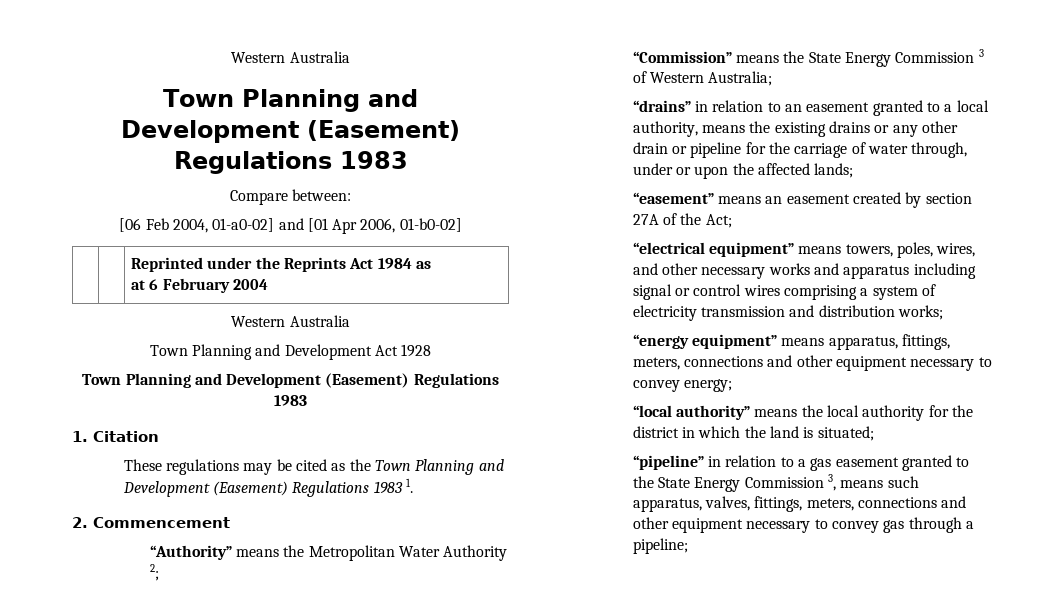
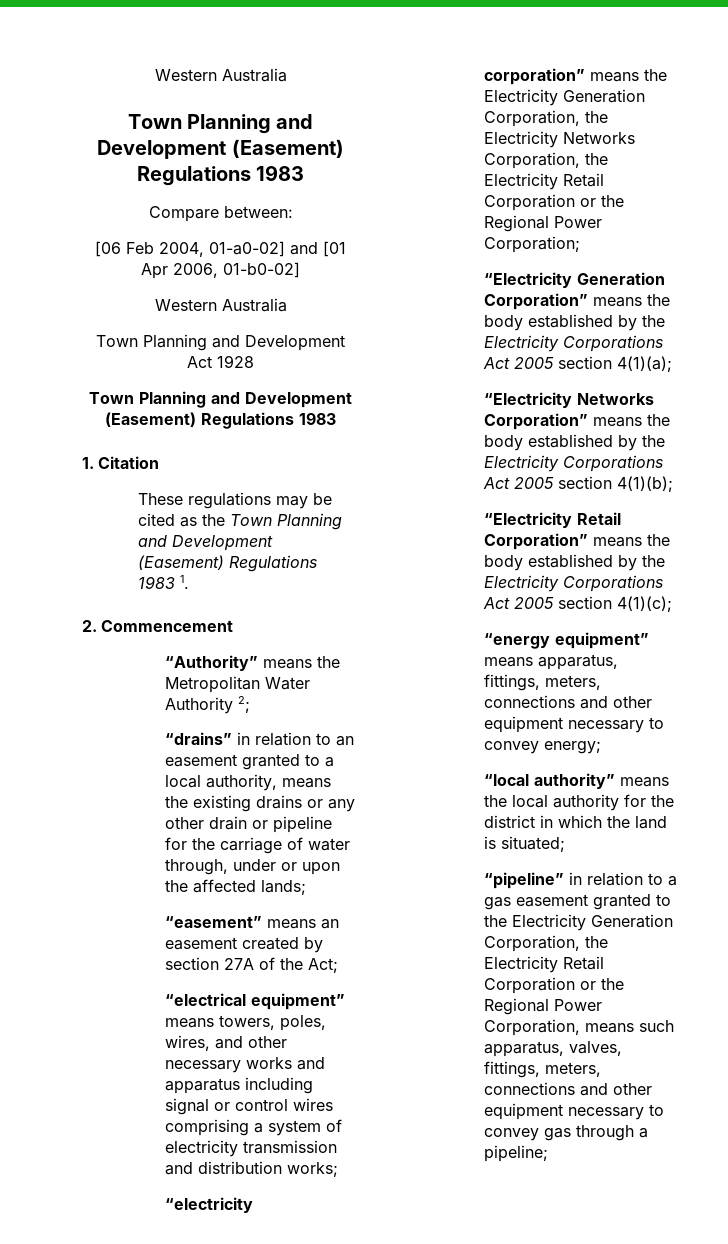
- | | Reprinted under the Reprints Act 1984 as
- at 6 February 2004
- “Commission” means the State Energy Commission 3 of Western Australia;
+ “electricity corporation” means the Electricity Generation Corporation, the Electricity Networks Corporation, the Electricity Retail Corporation or the Regional Power Corporation;
+ “Electricity Generation Corporation” means the body established by the Electricity Corporations Act 2005 section 4(1)(a);
+ “Electricity Networks Corporation” means the body established by the Electricity Corporations Act 2005 section 4(1)(b);
+ “Electricity Retail Corporation” means the body established by the Electricity Corporations Act 2005 section 4(1)(c);
- “pipeline” in relation to a gas easement granted to the State Energy Commission 3, means such apparatus, valves, fittings, meters, connections and other equipment necessary to convey gas through a pipeline;
+ “pipeline” in relation to a gas easement granted to the Electricity Generation Corporation, the Electricity Retail Corporation or the Regional Power Corporation, means such apparatus, valves, fittings, meters, connections and other equipment necessary to convey gas through a pipeline;

